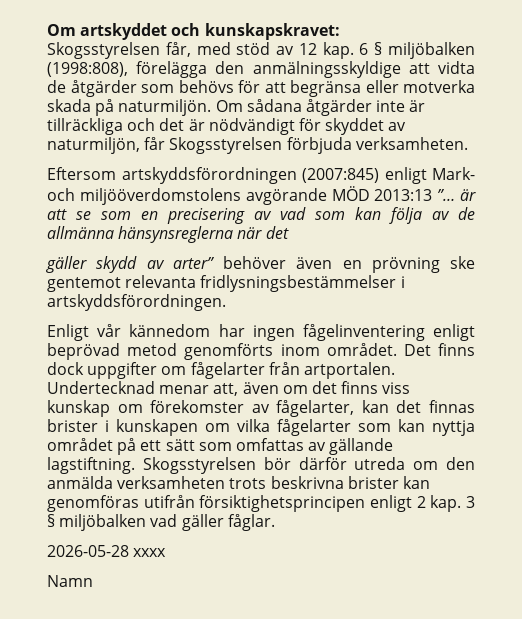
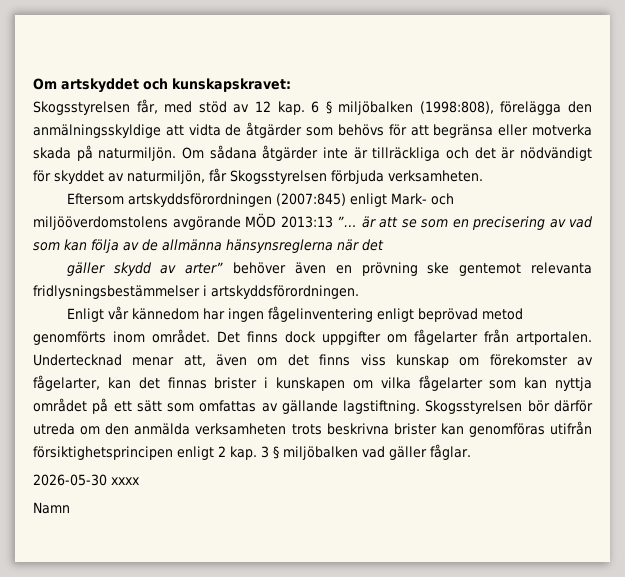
- 2026-05-28 xxxx
+ 2026-05-30 xxxx

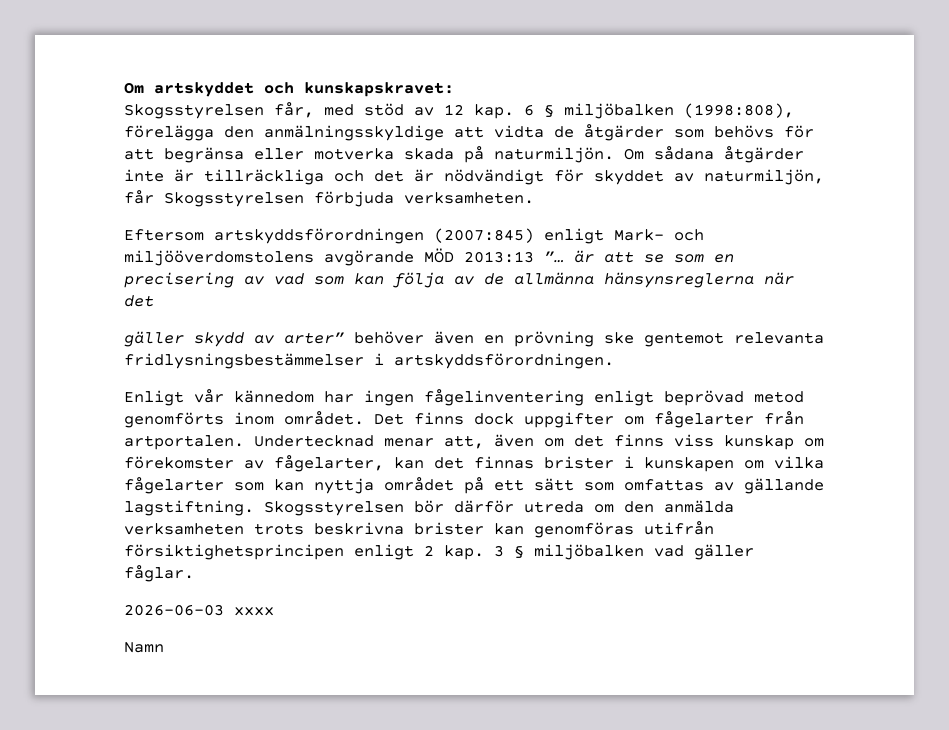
- 2026-05-30 xxxx
+ 2026-06-03 xxxx

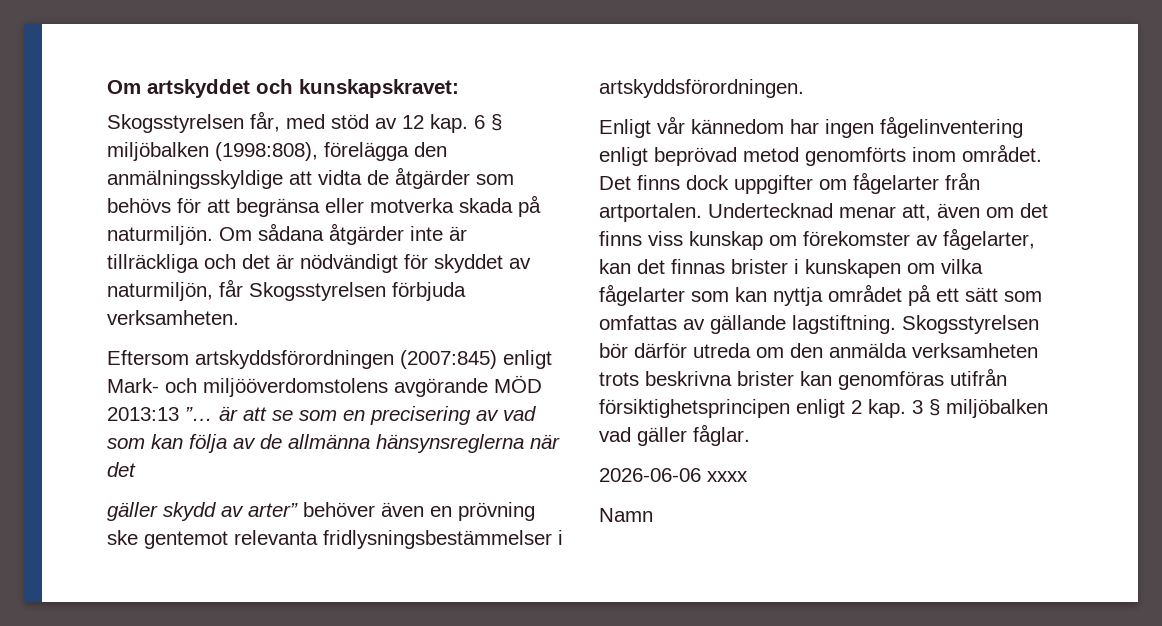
- 2026-06-03 xxxx
+ 2026-06-06 xxxx

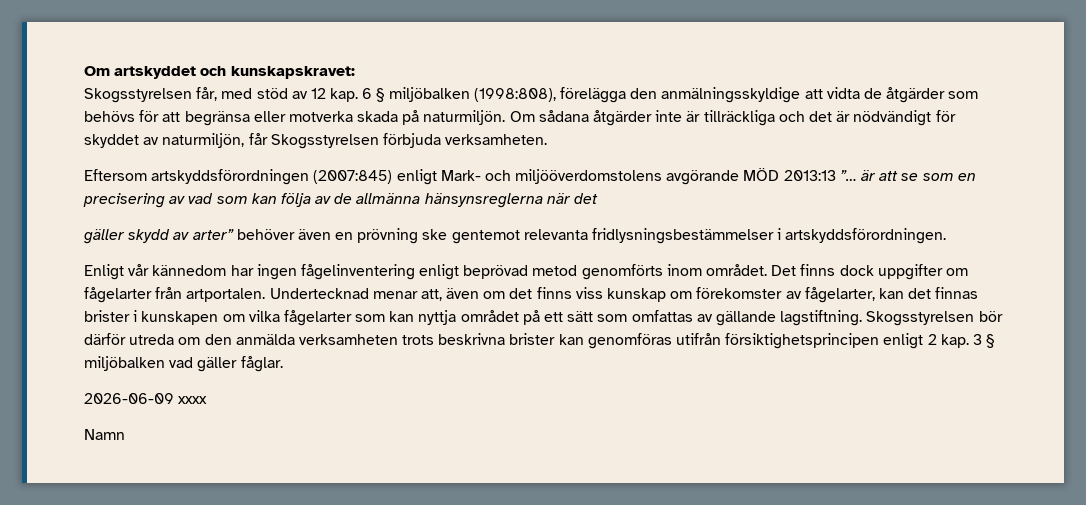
- 2026-06-06 xxxx
+ 2026-06-09 xxxx

